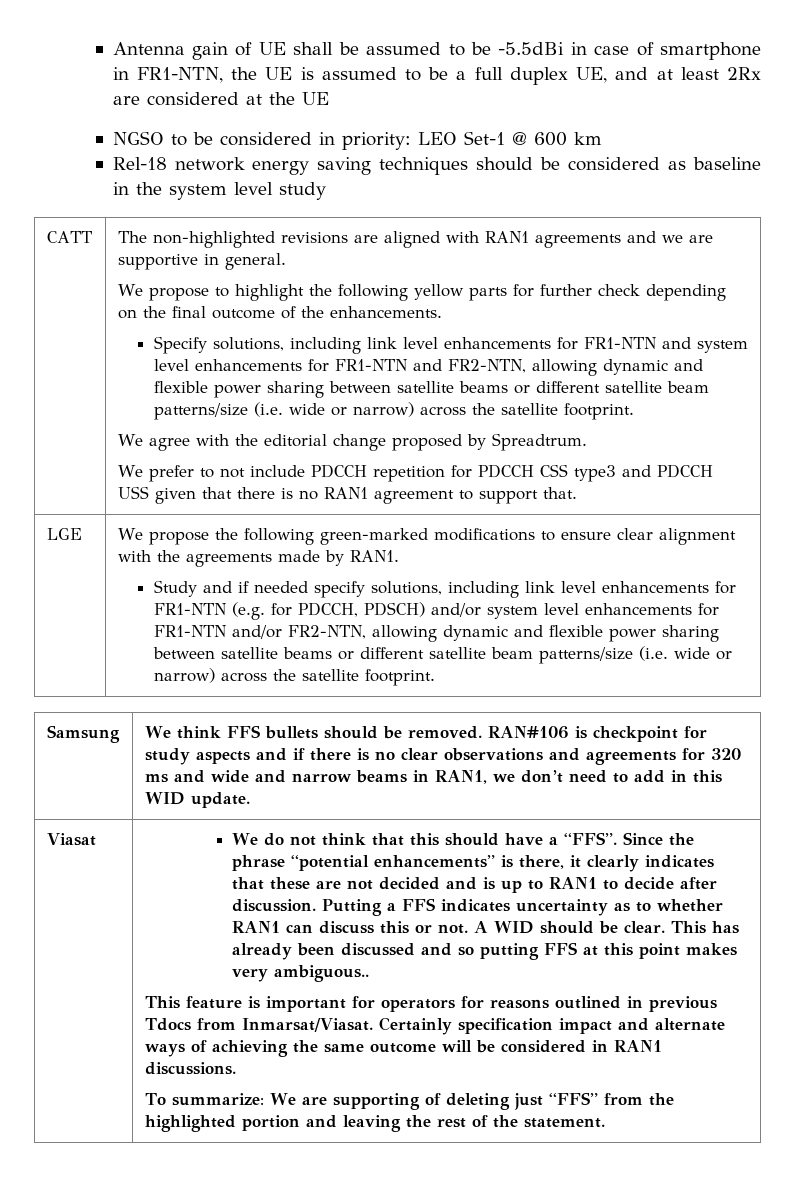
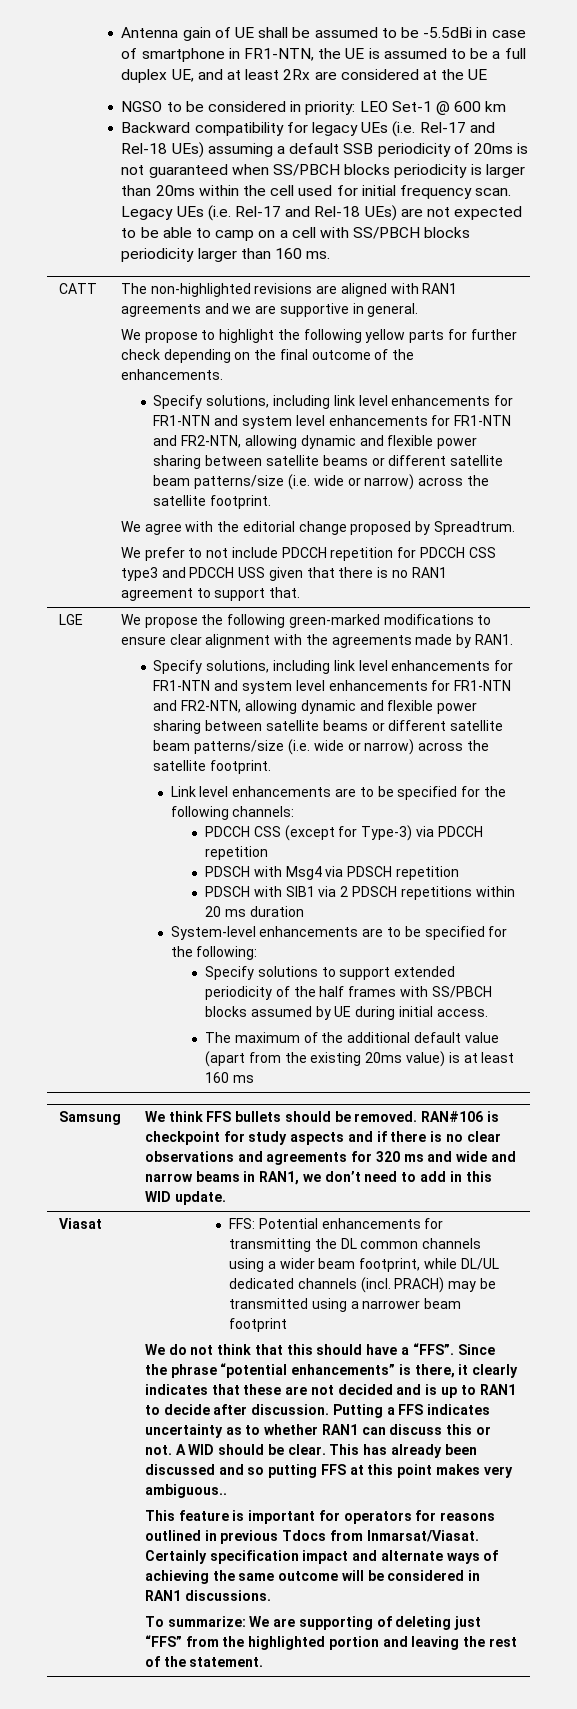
- Rel-18 network energy saving techniques should be considered as baseline in the system level study
+ Backward compatibility for legacy UEs (i.e. Rel-17 and Rel-18 UEs) assuming a default SSB periodicity of 20ms is not guaranteed when SS/PBCH blocks periodicity is larger than 20ms within the cell used for initial frequency scan. Legacy UEs (i.e. Rel-17 and Rel-18 UEs) are not expected to be able to camp on a cell with SS/PBCH blocks periodicity larger than 160 ms.
  We propose the following green-marked modifications to ensure clear alignment with the agreements made by RAN1.
- Study and if needed specify solutions, including link level enhancements for FR1-NTN (e.g. for PDCCH, PDSCH) and/or system level enhancements for FR1-NTN and/or FR2-NTN, allowing dynamic and flexible power sharing between satellite beams or different satellite beam patterns/size (i.e. wide or narrow) across the satellite footprint.
+ Specify solutions, including link level enhancements for FR1-NTN and system level enhancements for FR1-NTN and FR2-NTN, allowing dynamic and flexible power sharing between satellite beams or different satellite beam patterns/size (i.e. wide or narrow) across the satellite footprint.
+ Link level enhancements are to be specified for the following channels:
+ PDCCH CSS (except for Type-3) via PDCCH repetition
+ PDSCH with Msg4 via PDSCH repetition
+ PDSCH with SIB1 via 2 PDSCH repetitions within 20 ms duration
+ System-level enhancements are to be specified for the following:
+ Specify solutions to support extended periodicity of the half frames with SS/PBCH blocks assumed by UE during initial access.
+ The maximum of the additional default value (apart from the existing 20ms value) is at least 160 ms
+ FFS: Potential enhancements for transmitting the DL common channels using a wider beam footprint, while DL/UL dedicated channels (incl. PRACH) may be transmitted using a narrower beam footprint

